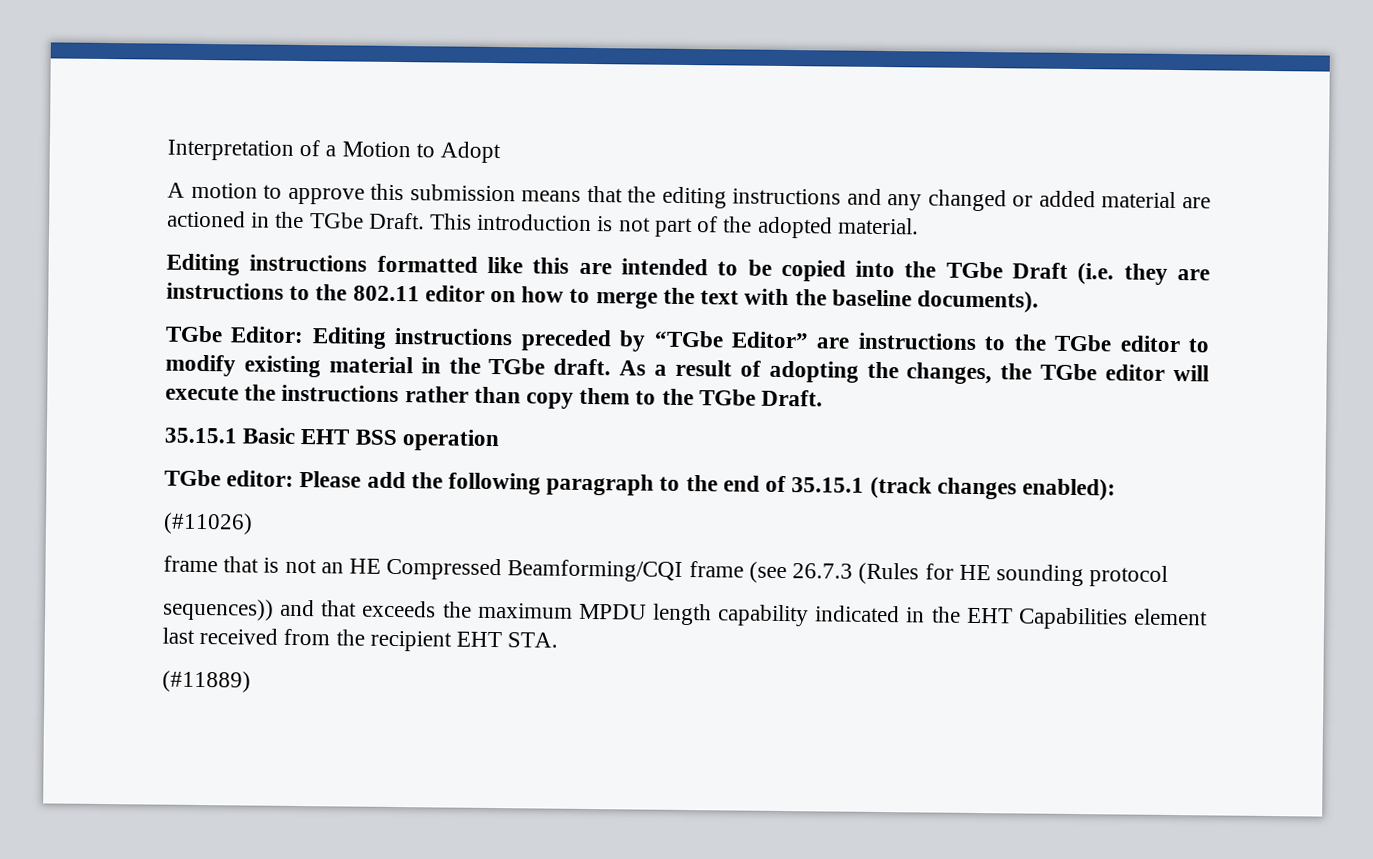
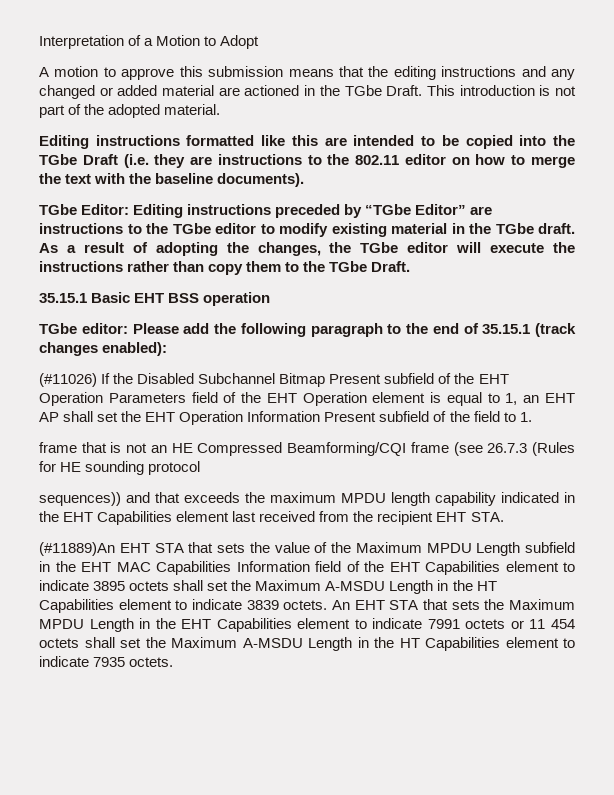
- (#11026)
+ (#11026) If the Disabled Subchannel Bitmap Present subfield of the EHT Operation Parameters field of the EHT Operation element is equal to 1, an EHT AP shall set the EHT Operation Information Present subfield of the field to 1.
- (#11889)
+ (#11889)An EHT STA that sets the value of the Maximum MPDU Length subfield in the EHT MAC Capabilities Information field of the EHT Capabilities element to indicate 3895 octets shall set the Maximum A-MSDU Length in the HT Capabilities element to indicate 3839 octets. An EHT STA that sets the Maximum MPDU Length in the EHT Capabilities element to indicate 7991 octets or 11 454 octets shall set the Maximum A-MSDU Length in the HT Capabilities element to indicate 7935 octets.

